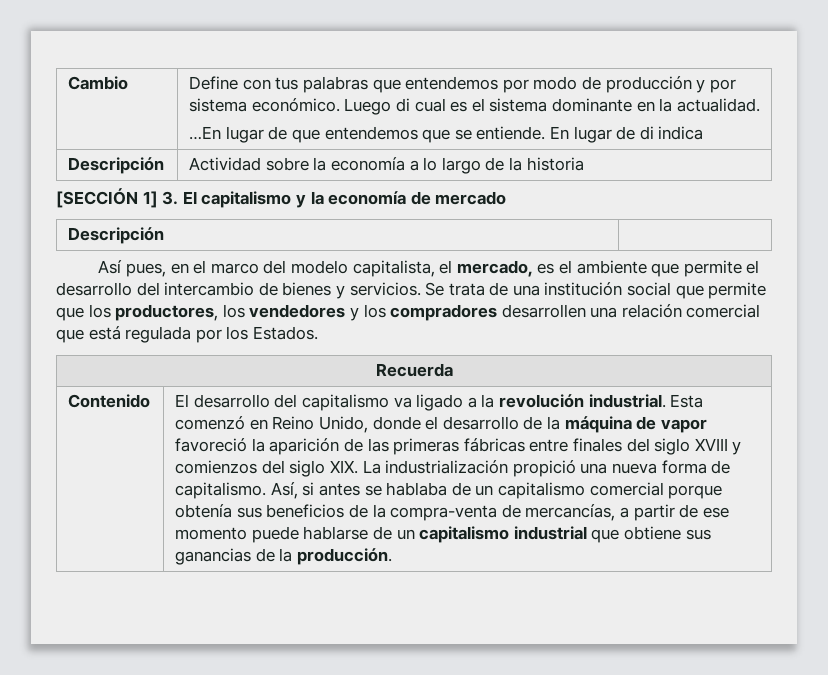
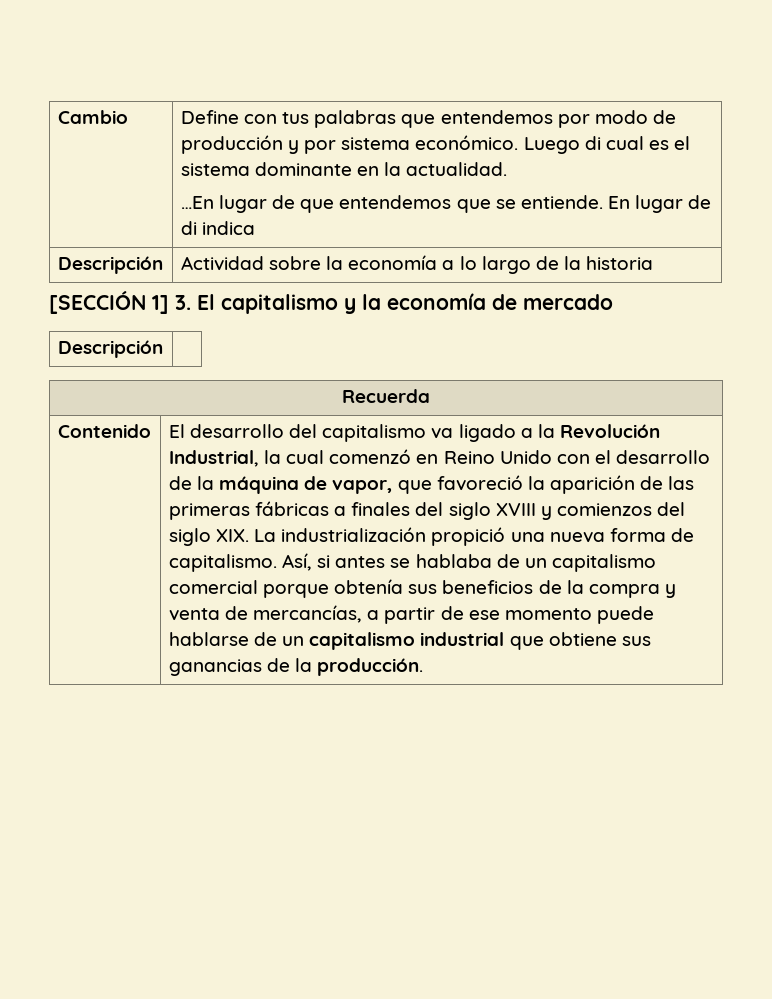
- Así pues, en el marco del modelo capitalista, el mercado, es el ambiente que permite el desarrollo del intercambio de bienes y servicios. Se trata de una institución social que permite que los productores, los vendedores y los compradores desarrollen una relación comercial que está regulada por los Estados.
- El desarrollo del capitalismo va ligado a la revolución industrial. Esta comenzó en Reino Unido, donde el desarrollo de la máquina de vapor favoreció la aparición de las primeras fábricas entre finales del siglo XVIII y comienzos del siglo XIX. La industrialización propició una nueva forma de capitalismo.
+ El desarrollo del capitalismo va ligado a la Revolución Industrial, la cual comenzó en Reino Unido con el desarrollo de la máquina de vapor, que favoreció la aparición de las primeras fábricas a finales del siglo XVIII y comienzos del siglo XIX. La industrialización propició una nueva forma de capitalismo.
- Así, si antes se hablaba de un capitalismo comercial porque obtenía sus beneficios de la compra-venta de mercancías, a partir de ese momento puede hablarse de un capitalismo industrial que obtiene sus ganancias de la producción.
+ Así, si antes se hablaba de un capitalismo comercial porque obtenía sus beneficios de la compra y venta de mercancías, a partir de ese momento puede hablarse de un capitalismo industrial que obtiene sus ganancias de la producción.

